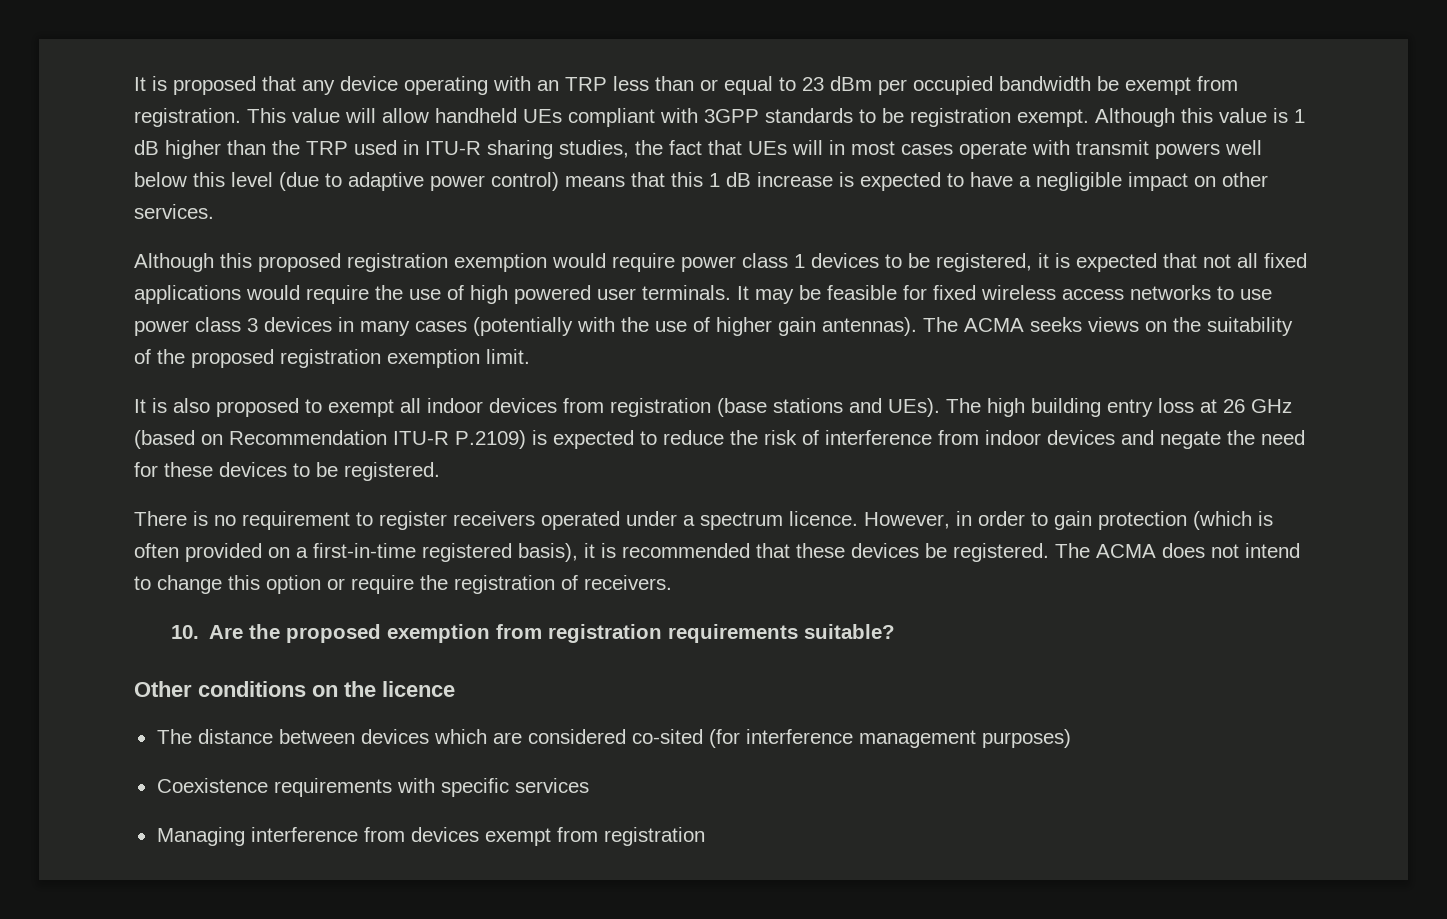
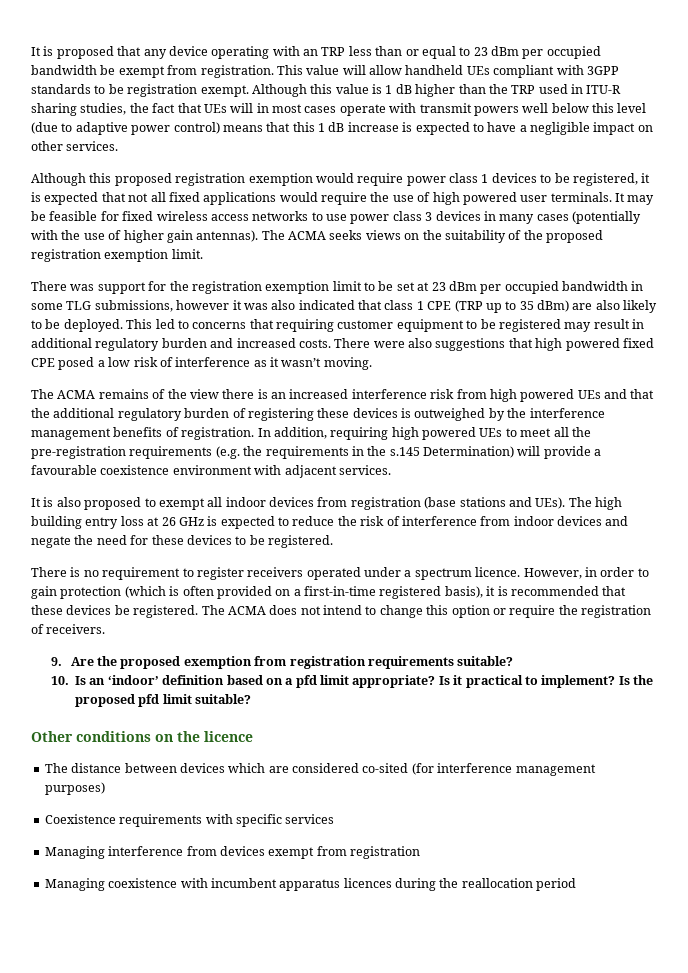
+ There was support for the registration exemption limit to be set at 23 dBm per occupied bandwidth in some TLG submissions, however it was also indicated that class 1 CPE (TRP up to 35 dBm) are also likely to be deployed. This led to concerns that requiring customer equipment to be registered may result in additional regulatory burden and increased costs. There were also suggestions that high powered fixed CPE posed a low risk of interference as it wasn’t moving.
+ The ACMA remains of the view there is an increased interference risk from high powered UEs and that the additional regulatory burden of registering these devices is outweighed by the interference management benefits of registration. In addition, requiring high powered UEs to meet all the pre-registration requirements (e.g. the requirements in the s.145 Determination) will provide a favourable coexistence environment with adjacent services.
- The high building entry loss at 26 GHz (based on Recommendation ITU-R P.2109) is expected to reduce the risk of interference from indoor devices and negate the need for these devices to be registered.
+ The high building entry loss at 26 GHz is expected to reduce the risk of interference from indoor devices and negate the need for these devices to be registered.
- 10. Are the proposed exemption from registration requirements suitable?
+ 9. Are the proposed exemption from registration requirements suitable?
+ 10. Is an ‘indoor’ definition based on a pfd limit appropriate? Is it practical to implement? Is the proposed pfd limit suitable?
+ Managing coexistence with incumbent apparatus licences during the reallocation period

